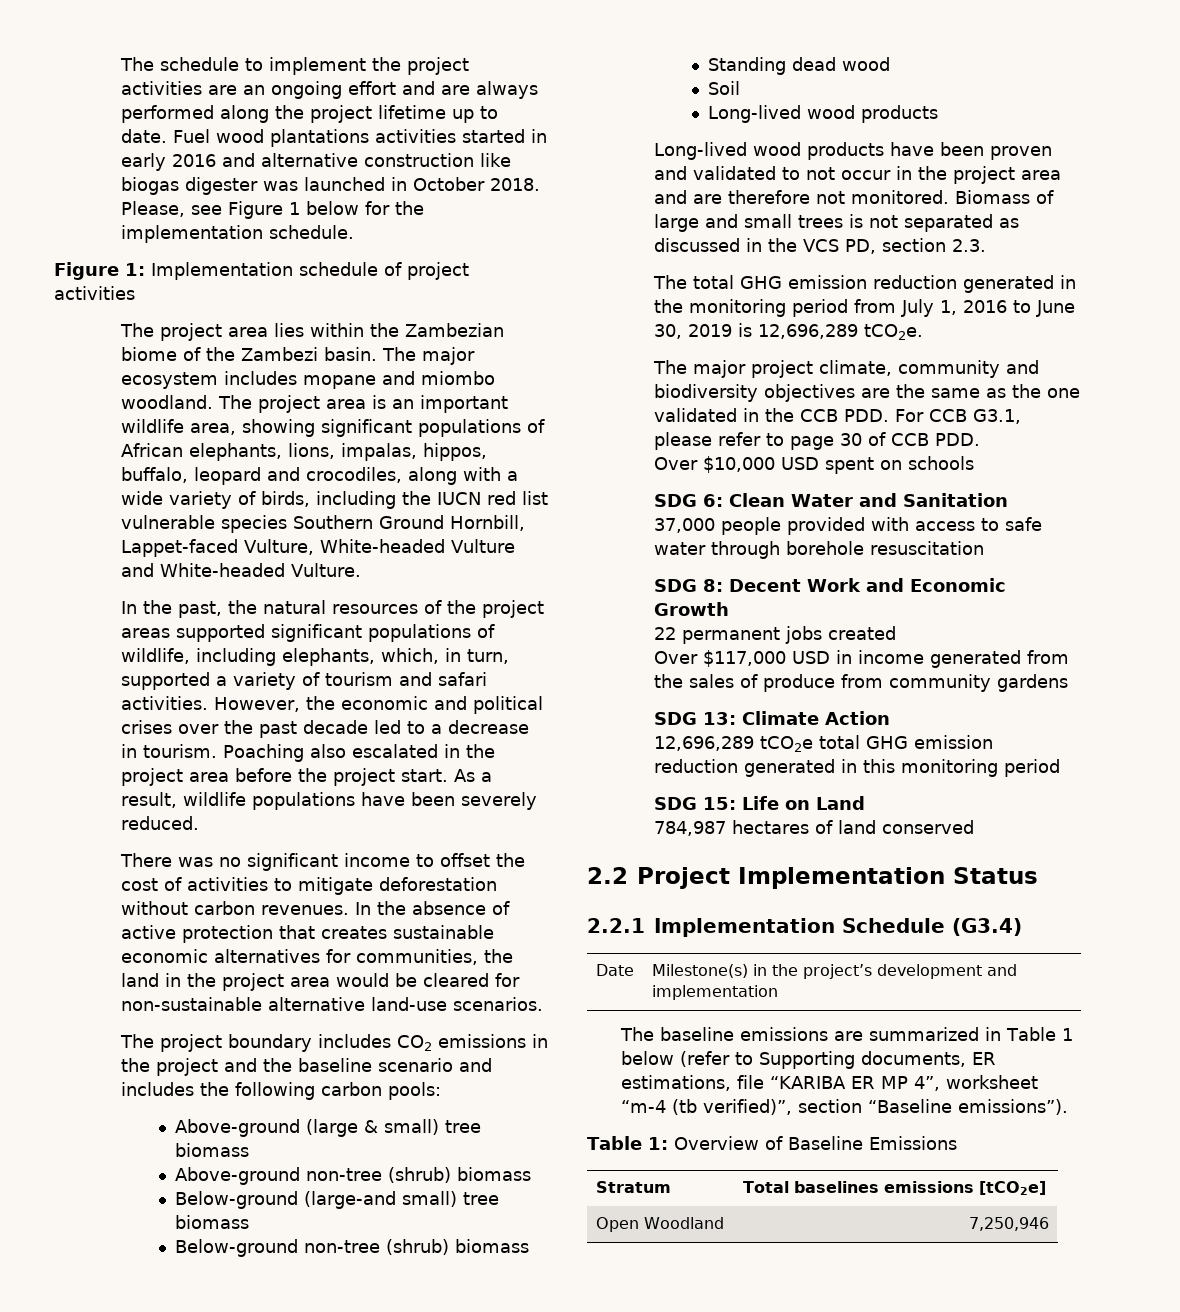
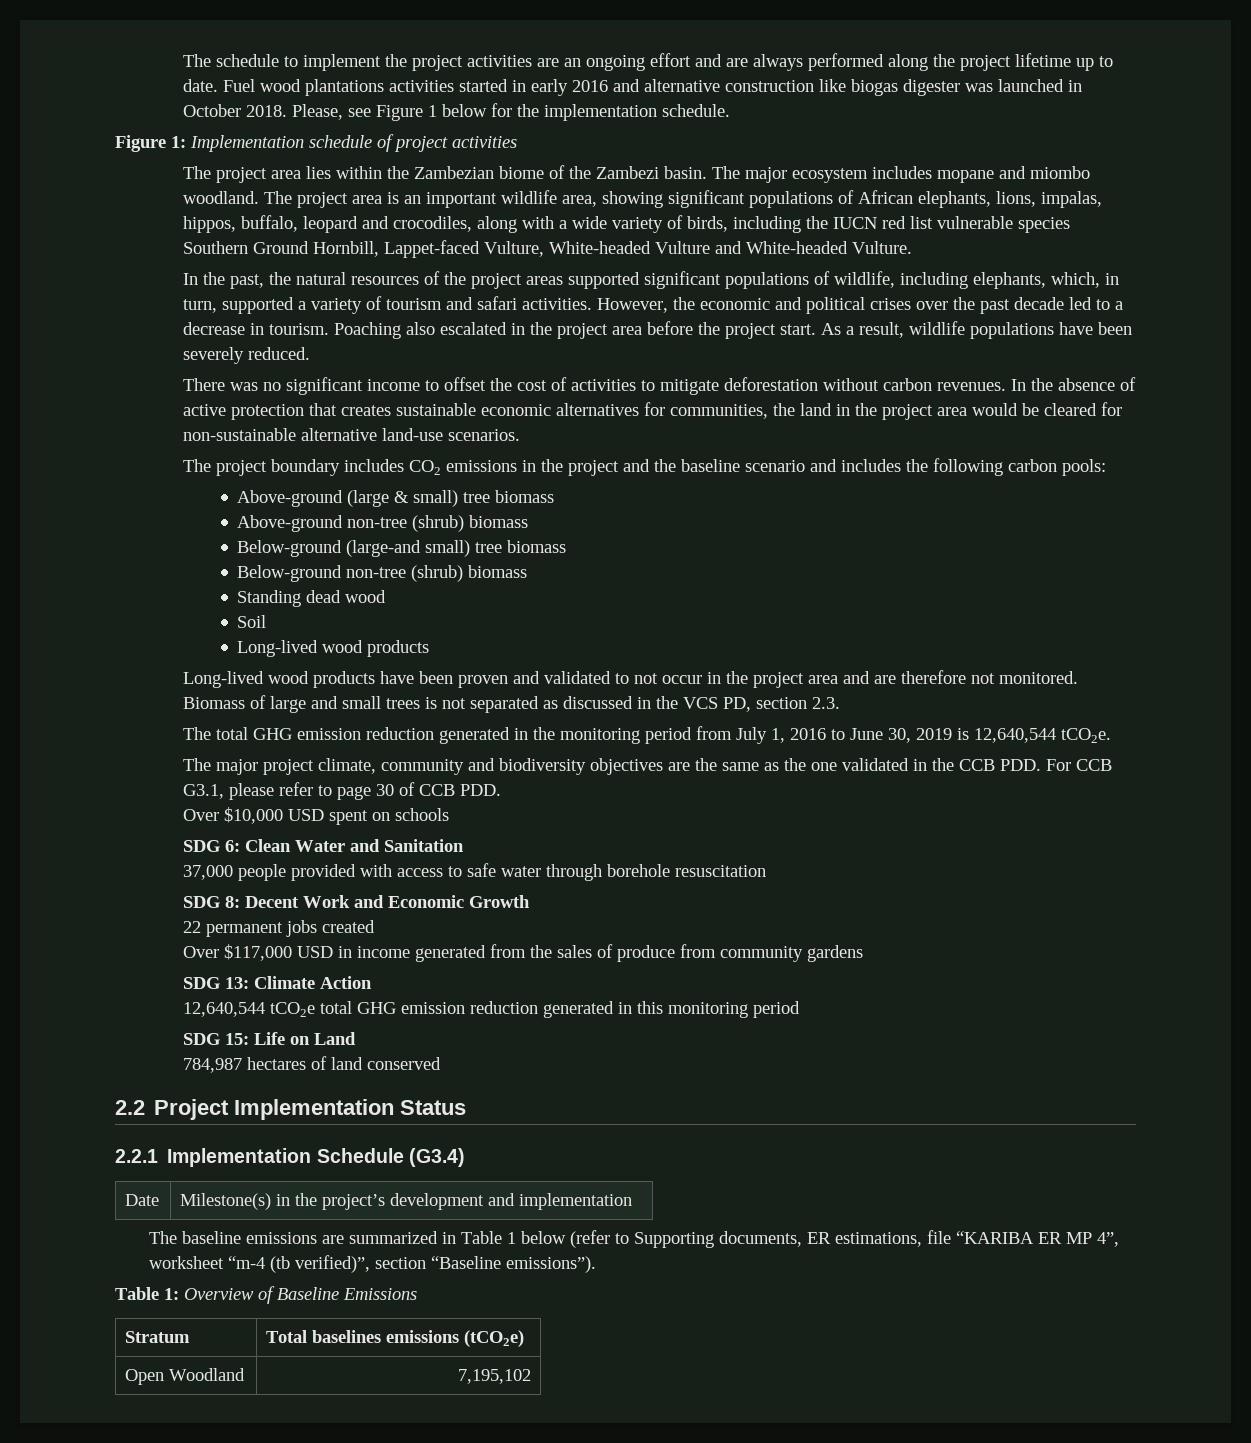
- The total GHG emission reduction generated in the monitoring period from July 1, 2016 to June 30, 2019 is 12,696,289 tCO2e.
+ The total GHG emission reduction generated in the monitoring period from July 1, 2016 to June 30, 2019 is 12,640,544 tCO2e.
- 12,696,289 tCO2e total GHG emission reduction generated in this monitoring period
+ 12,640,544 tCO2e total GHG emission reduction generated in this monitoring period
- Stratum | Total baselines emissions [tCO2e]
+ Stratum | Total baselines emissions (tCO2e)
- Open Woodland | 7,250,946
+ Open Woodland | 7,195,102

